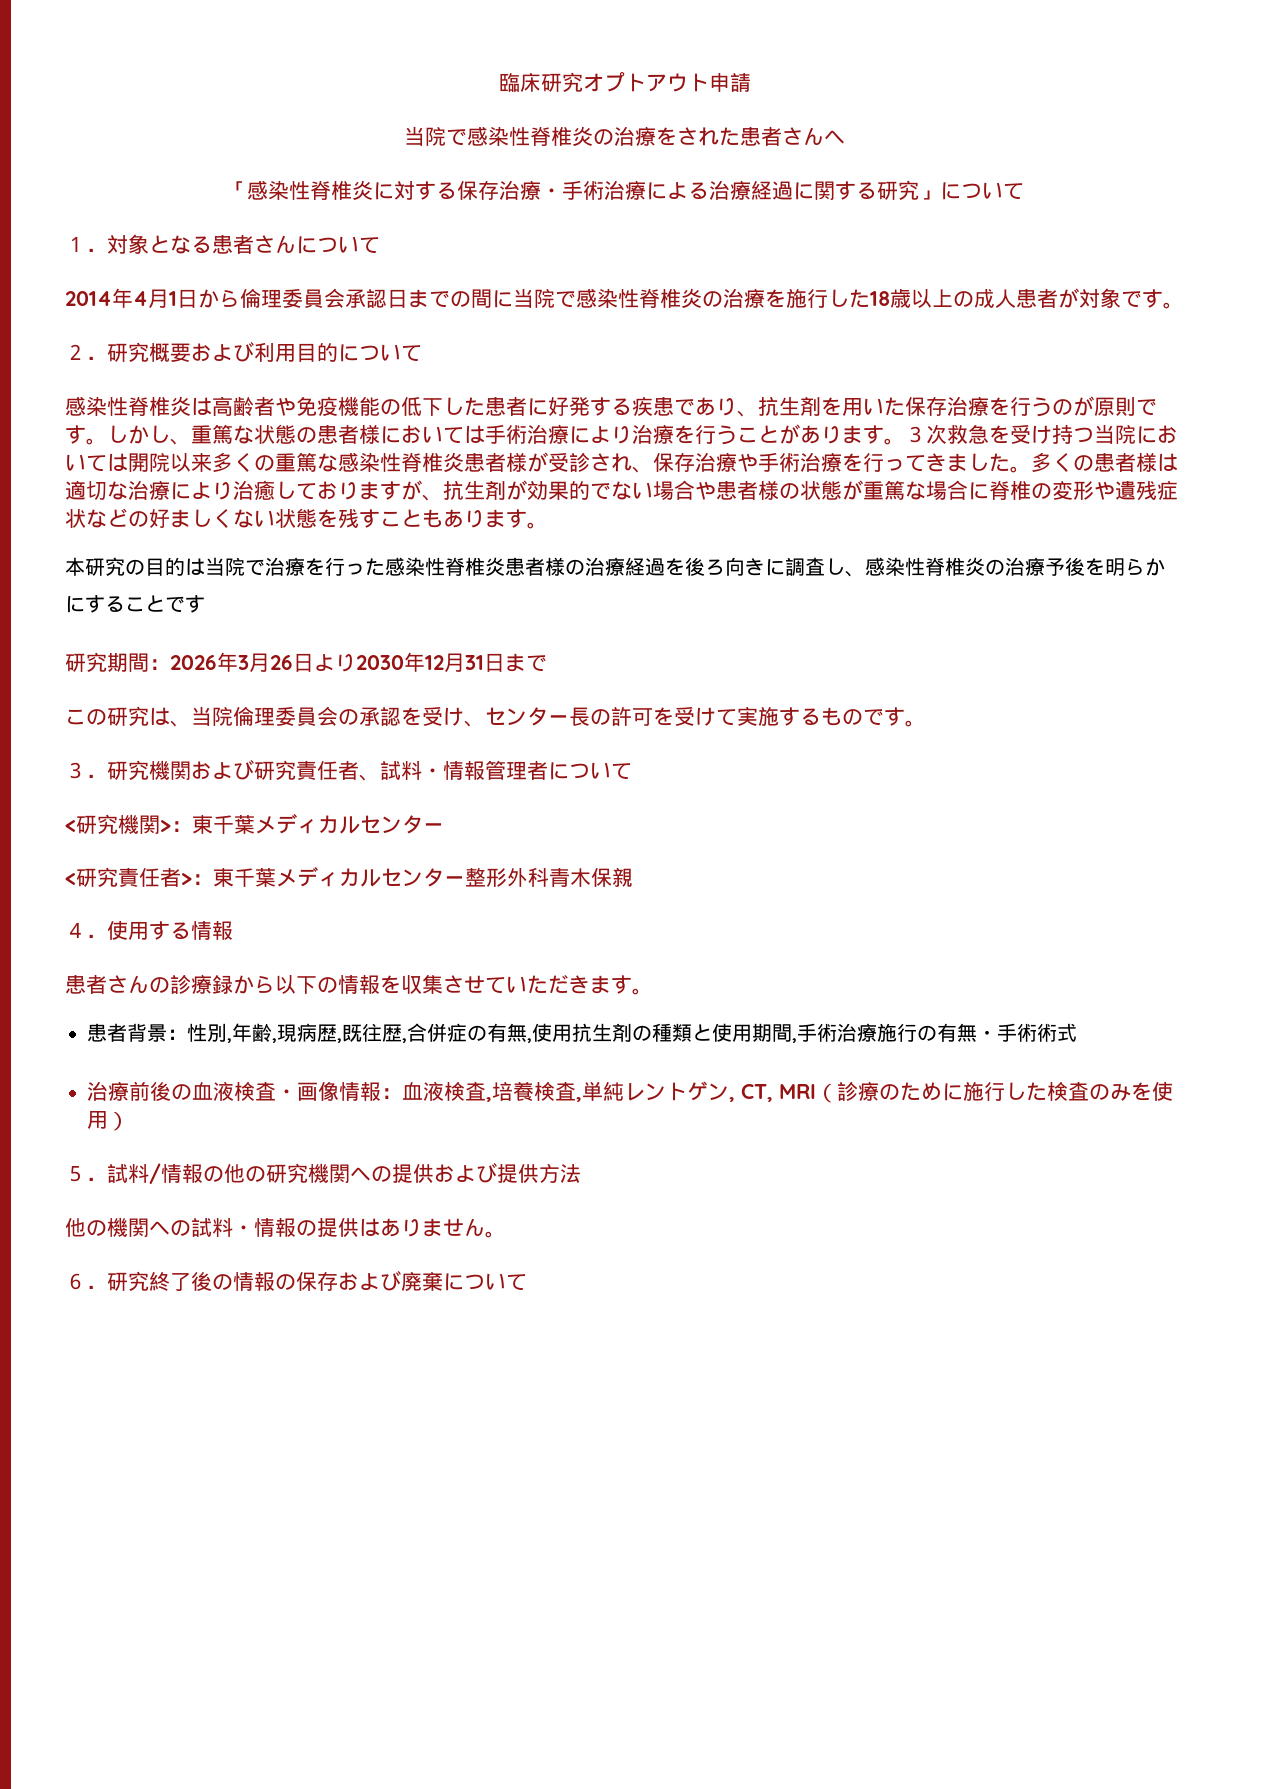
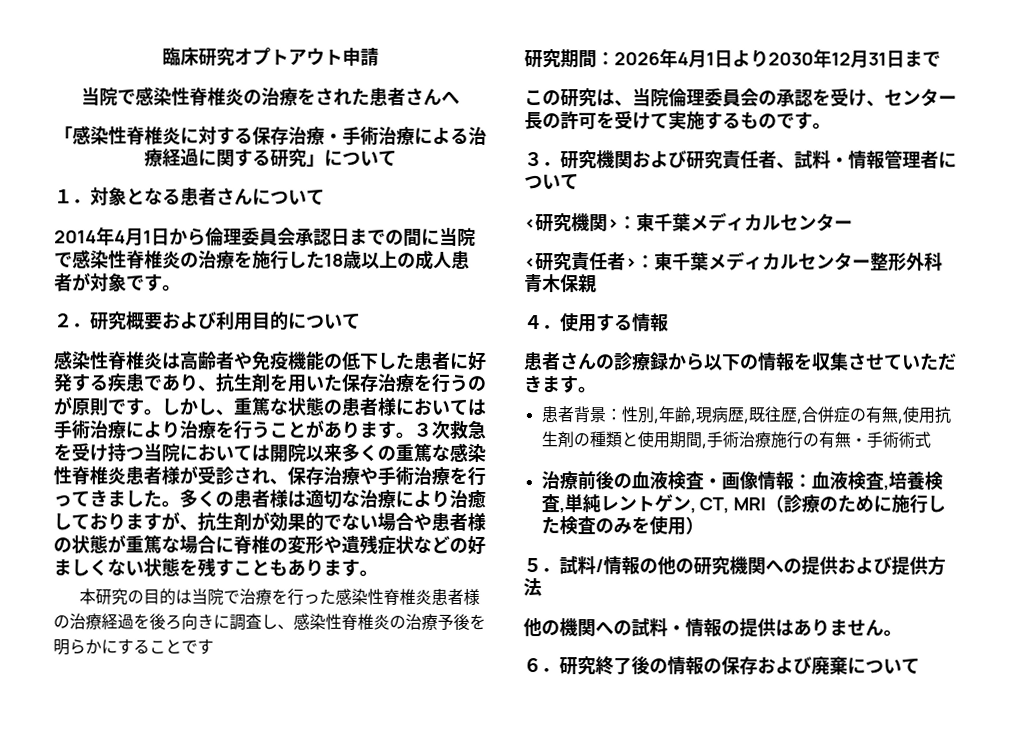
- 研究期間：2026年3月26日より2030年12月31日まで
+ 研究期間：2026年4月1日より2030年12月31日まで

